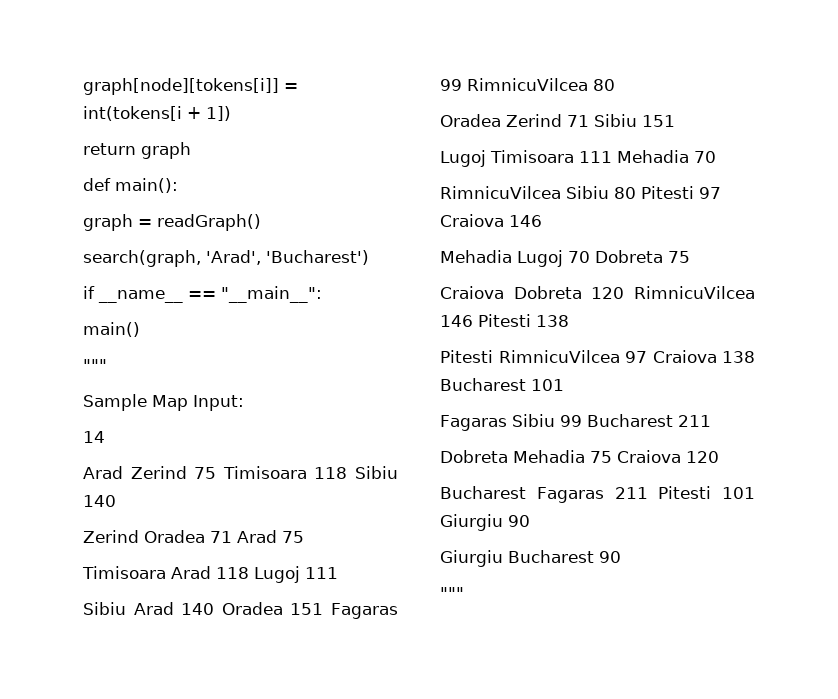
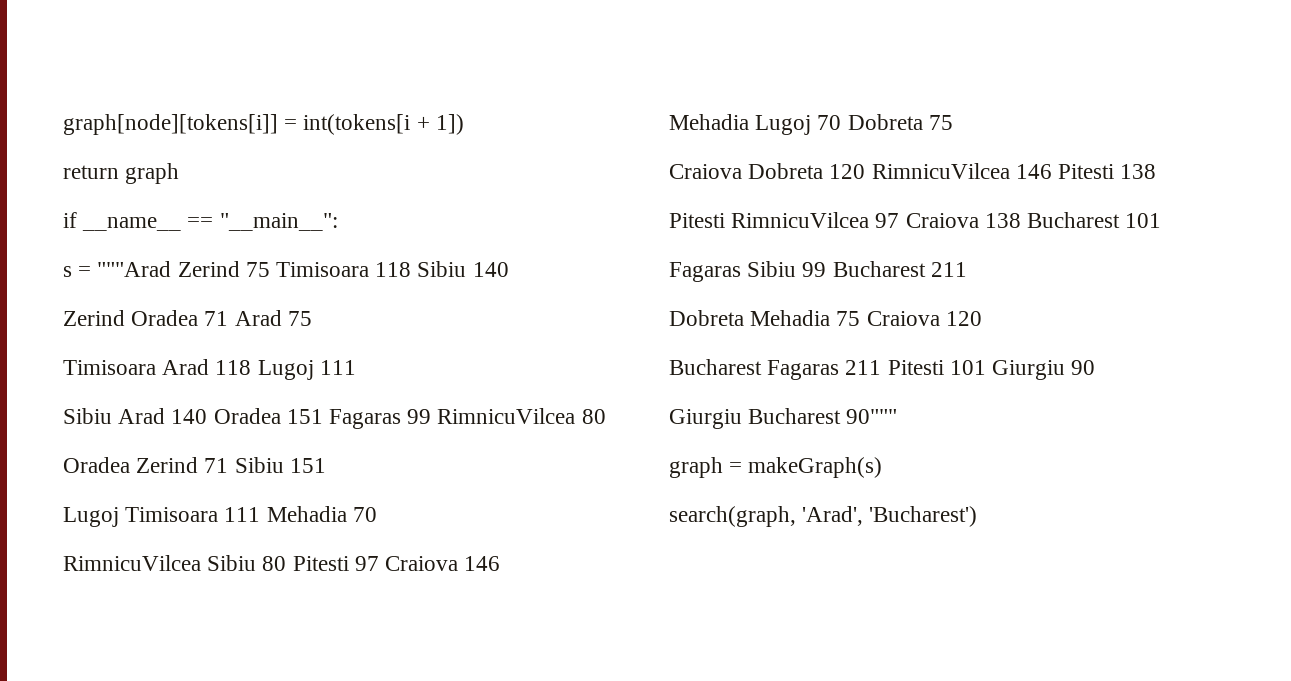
- def main():
- graph = readGraph()
- search(graph, 'Arad', 'Bucharest')
  if __name__ == "__main__":
- main()
- """
- Sample Map Input:
- 14
- Arad Zerind 75 Timisoara 118 Sibiu 140
+ s = """Arad Zerind 75 Timisoara 118 Sibiu 140
- Giurgiu Bucharest 90
- """
+ Giurgiu Bucharest 90"""
+ graph = makeGraph(s)
+ search(graph, 'Arad', 'Bucharest')

